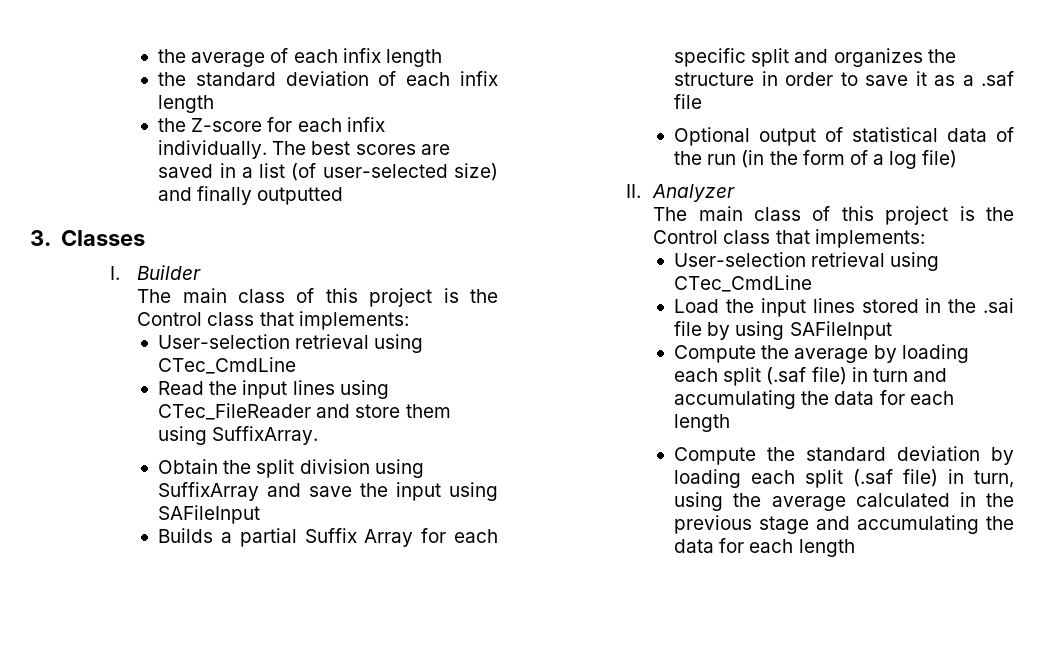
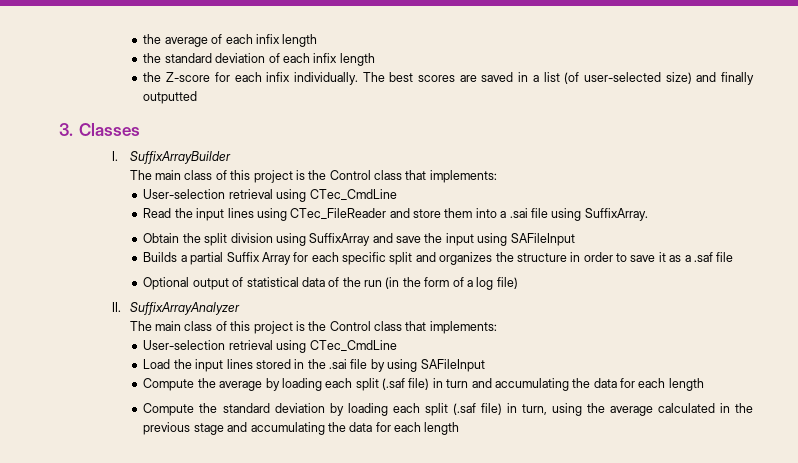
- I. Builder
+ I. SuffixArrayBuilder
- Read the input lines using CTec_FileReader and store them using SuffixArray.
+ Read the input lines using CTec_FileReader and store them into a .sai file using SuffixArray.
- II. Analyzer
+ II. SuffixArrayAnalyzer

